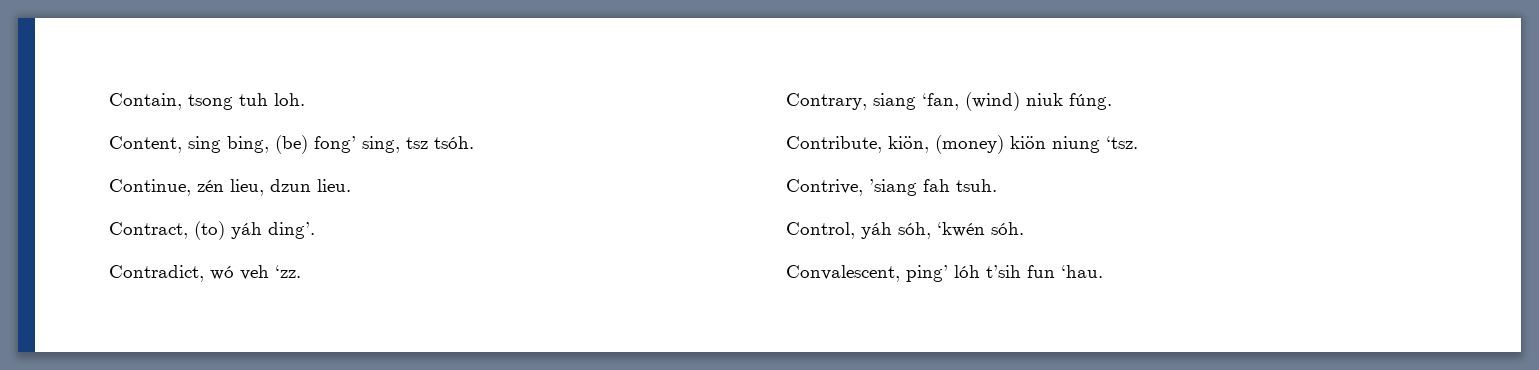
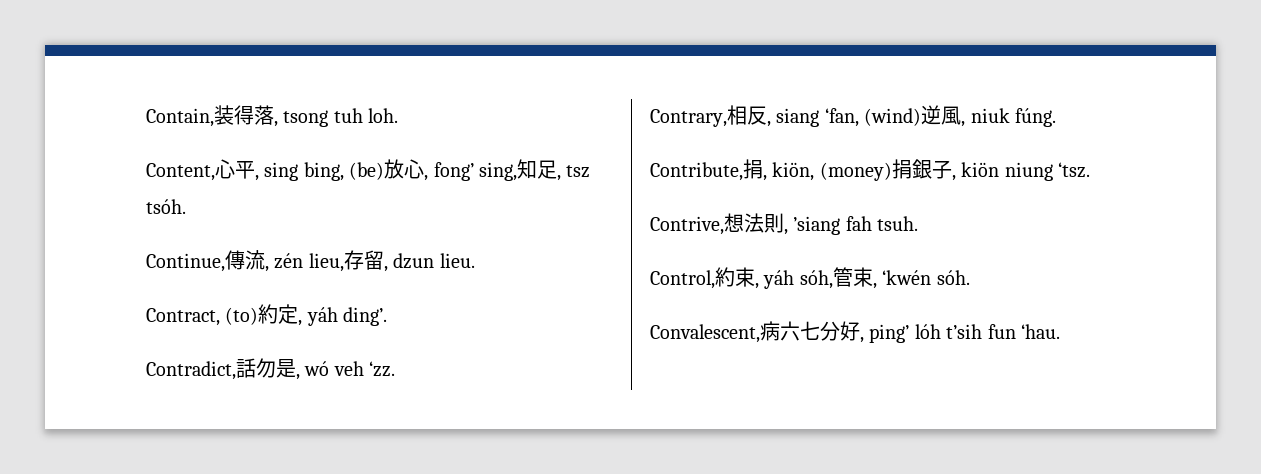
- Contain, tsong tuh loh.
+ Contain,装得落, tsong tuh loh.
- Content, sing bing, (be) fong’ sing, tsz tsóh.
- Continue, zén lieu, dzun lieu.
+ Content,心平, sing bing, (be)放心, fong’ sing,知足, tsz tsóh.
+ Continue,傳流, zén lieu,存留, dzun lieu.
- Contract, (to) yáh ding’.
+ Contract, (to)約定, yáh ding’.
- Contradict, wó veh ‘zz.
+ Contradict,話勿是, wó veh ‘zz.
- Contrary, siang ‘fan, (wind) niuk fúng.
+ Contrary,相反, siang ‘fan, (wind)逆風, niuk fúng.
- Contribute, kiön, (money) kiön niung ‘tsz.
+ Contribute,捐, kiön, (money)捐銀子, kiön niung ‘tsz.
- Contrive, ’siang fah tsuh.
+ Contrive,想法則, ’siang fah tsuh.
- Control, yáh sóh, ‘kwén sóh.
+ Control,約束, yáh sóh,管束, ‘kwén sóh.
- Convalescent, ping’ lóh t’sih fun ‘hau.
+ Convalescent,病六七分好, ping’ lóh t’sih fun ‘hau.

